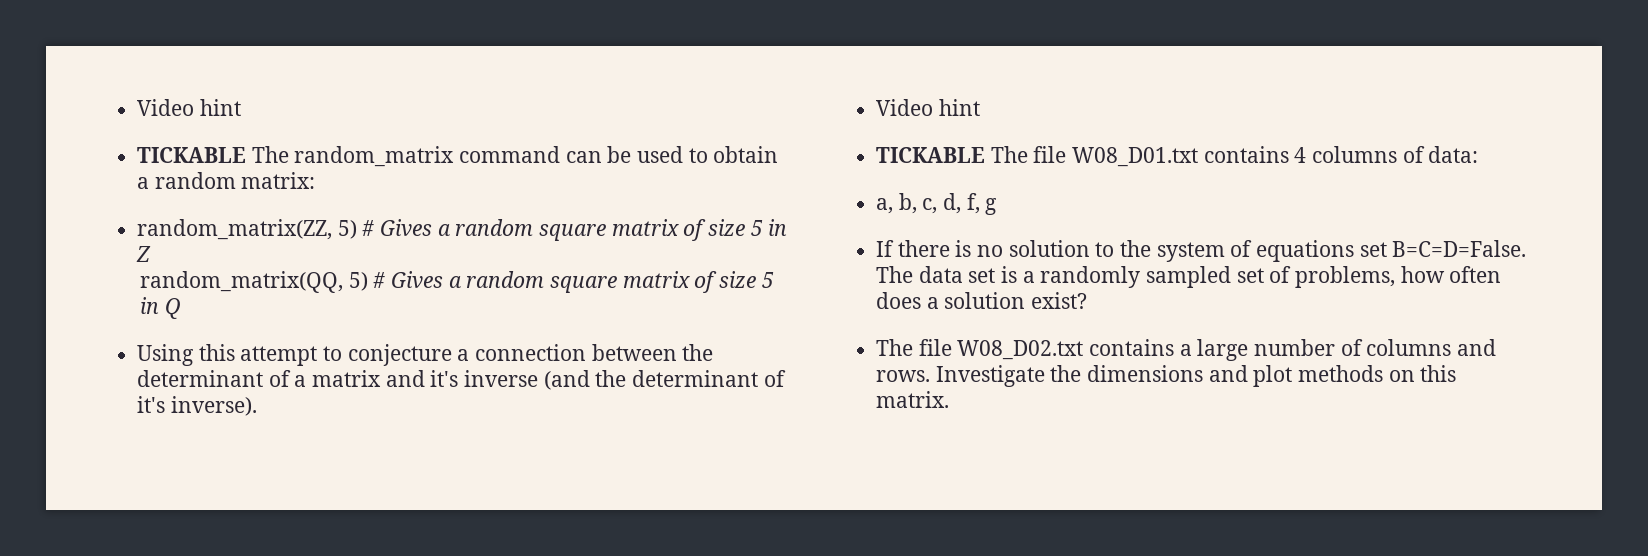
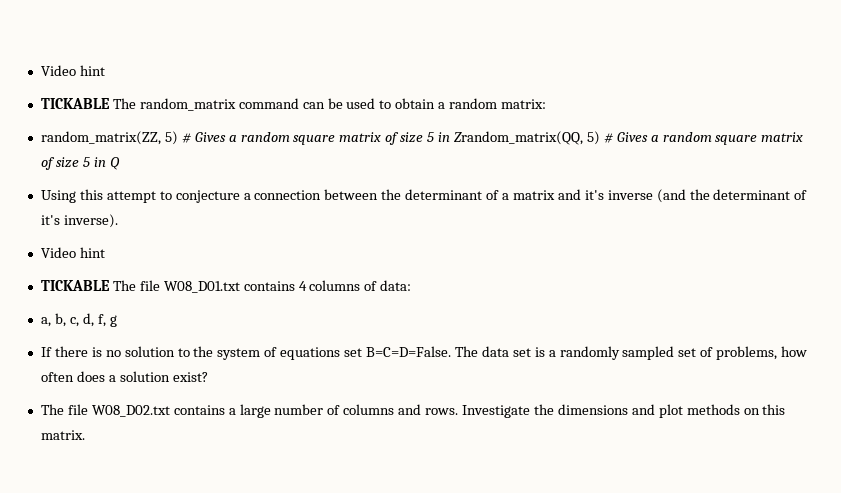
- random_matrix(ZZ, 5) # Gives a random square matrix of size 5 in Z
- random_matrix(QQ, 5) # Gives a random square matrix of size 5 in Q
+ random_matrix(ZZ, 5) # Gives a random square matrix of size 5 in Zrandom_matrix(QQ, 5) # Gives a random square matrix of size 5 in Q

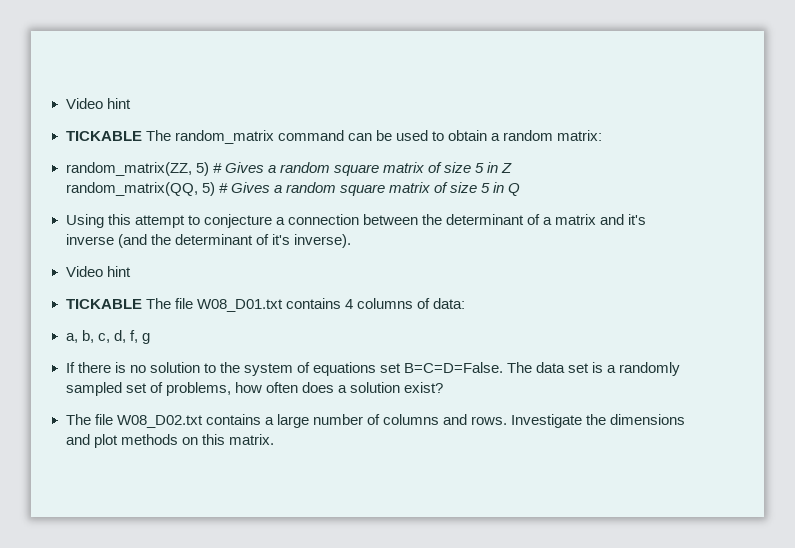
- random_matrix(ZZ, 5) # Gives a random square matrix of size 5 in Zrandom_matrix(QQ, 5) # Gives a random square matrix of size 5 in Q
+ random_matrix(ZZ, 5) # Gives a random square matrix of size 5 in Z
+ random_matrix(QQ, 5) # Gives a random square matrix of size 5 in Q

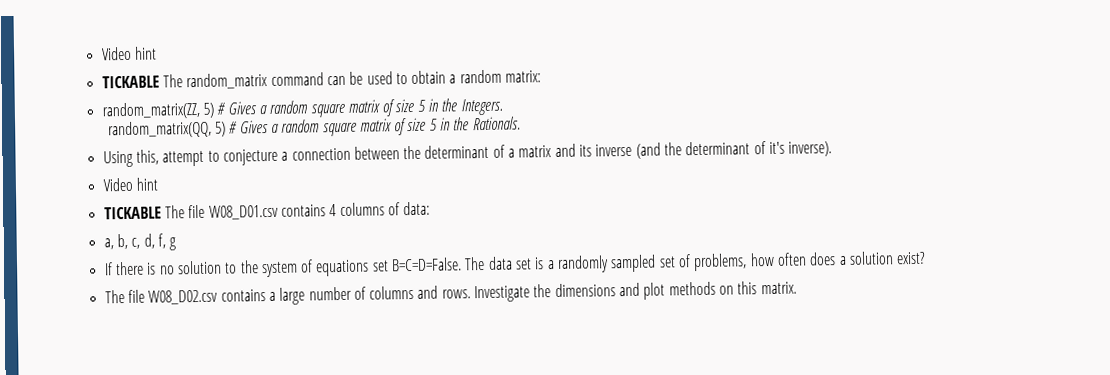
- random_matrix(ZZ, 5) # Gives a random square matrix of size 5 in Z
+ random_matrix(ZZ, 5) # Gives a random square matrix of size 5 in the Integers.
- random_matrix(QQ, 5) # Gives a random square matrix of size 5 in Q
+ random_matrix(QQ, 5) # Gives a random square matrix of size 5 in the Rationals.
- Using this attempt to conjecture a connection between the determinant of a matrix and it's inverse (and the determinant of it's inverse).
+ Using this, attempt to conjecture a connection between the determinant of a matrix and its inverse (and the determinant of it's inverse).
- TICKABLE The file W08_D01.txt contains 4 columns of data:
+ TICKABLE The file W08_D01.csv contains 4 columns of data:
- The file W08_D02.txt contains a large number of columns and rows.
+ The file W08_D02.csv contains a large number of columns and rows.

